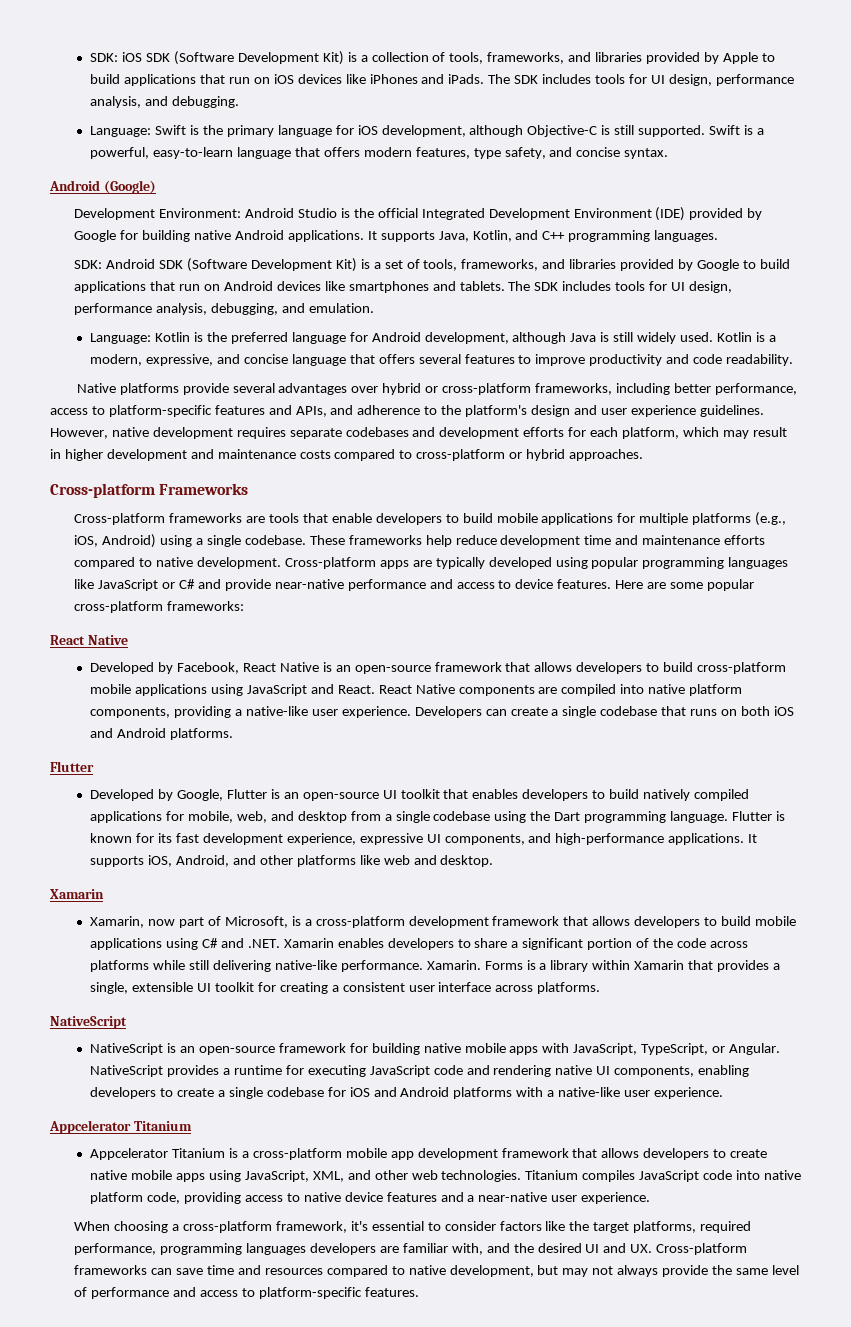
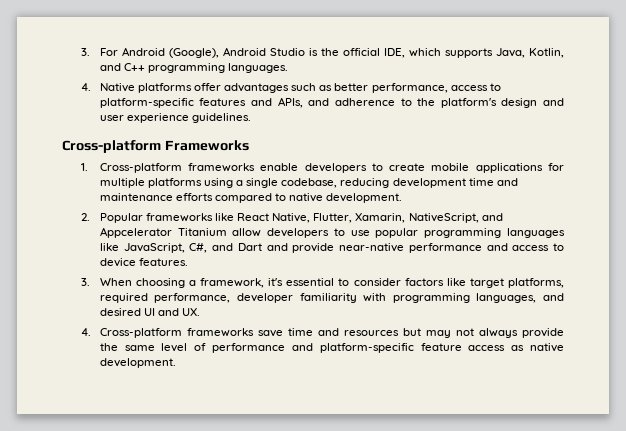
- SDK: iOS SDK (Software Development Kit) is a collection of tools, frameworks, and libraries provided by Apple to build applications that run on iOS devices like iPhones and iPads. The SDK includes tools for UI design, performance analysis, and debugging.
- Language: Swift is the primary language for iOS development, although Objective-C is still supported. Swift is a powerful, easy-to-learn language that offers modern features, type safety, and concise syntax.
- Android (Google)
- Development Environment: Android Studio is the official Integrated Development Environment (IDE) provided by Google for building native Android applications. It supports Java, Kotlin, and C++ programming languages.
+ 3. For Android (Google), Android Studio is the official IDE, which supports Java, Kotlin, and C++ programming languages.
- SDK: Android SDK (Software Development Kit) is a set of tools, frameworks, and libraries provided by Google to build applications that run on Android devices like smartphones and tablets. The SDK includes tools for UI design, performance analysis, debugging, and emulation.
- Language: Kotlin is the preferred language for Android development, although Java is still widely used. Kotlin is a modern, expressive, and concise language that offers several features to improve productivity and code readability.
- Native platforms provide several advantages over hybrid or cross-platform frameworks, including better performance, access to platform-specific features and APIs, and adherence to the platform's design and user experience guidelines. However, native development requires separate codebases and development efforts for each platform, which may result in higher development and maintenance costs compared to cross-platform or hybrid approaches.
+ 4. Native platforms offer advantages such as better performance, access to platform-specific features and APIs, and adherence to the platform's design and user experience guidelines.
- Cross-platform frameworks are tools that enable developers to build mobile applications for multiple platforms (e.g., iOS, Android) using a single codebase. These frameworks help reduce development time and maintenance efforts compared to native development. Cross-platform apps are typically developed using popular programming languages like JavaScript or C# and provide near-native performance and access to device features. Here are some popular cross-platform frameworks:
- React Native
- Developed by Facebook, React Native is an open-source framework that allows developers to build cross-platform mobile applications using JavaScript and React. React Native components are compiled into native platform components, providing a native-like user experience. Developers can create a single codebase that runs on both iOS and Android platforms.
- Flutter
- Developed by Google, Flutter is an open-source UI toolkit that enables developers to build natively compiled applications for mobile, web, and desktop from a single codebase using the Dart programming language. Flutter is known for its fast development experience, expressive UI components, and high-performance applications. It supports iOS, Android, and other platforms like web and desktop.
- Xamarin
- Xamarin, now part of Microsoft, is a cross-platform development framework that allows developers to build mobile applications using C# and .NET. Xamarin enables developers to share a significant portion of the code across platforms while still delivering native-like performance. Xamarin. Forms is a library within Xamarin that provides a single, extensible UI toolkit for creating a consistent user interface across platforms.
- NativeScript
- NativeScript is an open-source framework for building native mobile apps with JavaScript, TypeScript, or Angular. NativeScript provides a runtime for executing JavaScript code and rendering native UI components, enabling developers to create a single codebase for iOS and Android platforms with a native-like user experience.
- Appcelerator Titanium
- Appcelerator Titanium is a cross-platform mobile app development framework that allows developers to create native mobile apps using JavaScript, XML, and other web technologies. Titanium compiles JavaScript code into native platform code, providing access to native device features and a near-native user experience.
- When choosing a cross-platform framework, it's essential to consider factors like the target platforms, required performance, programming languages developers are familiar with, and the desired UI and UX. Cross-platform frameworks can save time and resources compared to native development, but may not always provide the same level of performance and access to platform-specific features.
+ 1. Cross-platform frameworks enable developers to create mobile applications for multiple platforms using a single codebase, reducing development time and maintenance efforts compared to native development.
+ 2. Popular frameworks like React Native, Flutter, Xamarin, NativeScript, and Appcelerator Titanium allow developers to use popular programming languages like JavaScript, C#, and Dart and provide near-native performance and access to device features.
+ 3. When choosing a framework, it's essential to consider factors like target platforms, required performance, developer familiarity with programming languages, and desired UI and UX.
+ 4. Cross-platform frameworks save time and resources but may not always provide the same level of performance and platform-specific feature access as native development.

